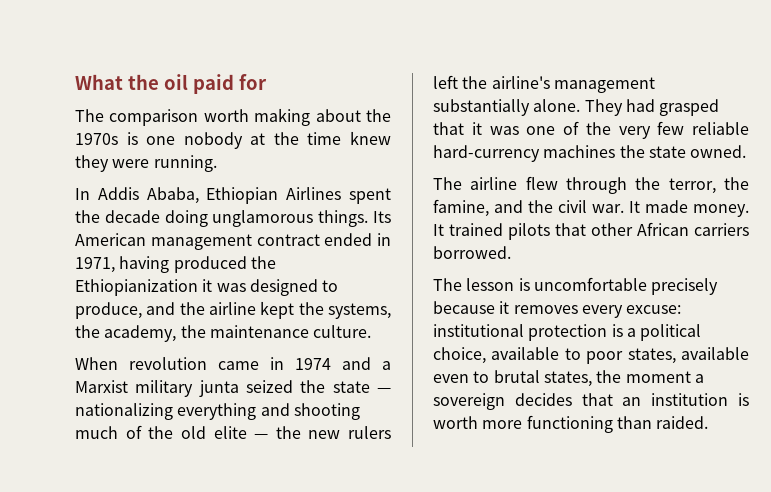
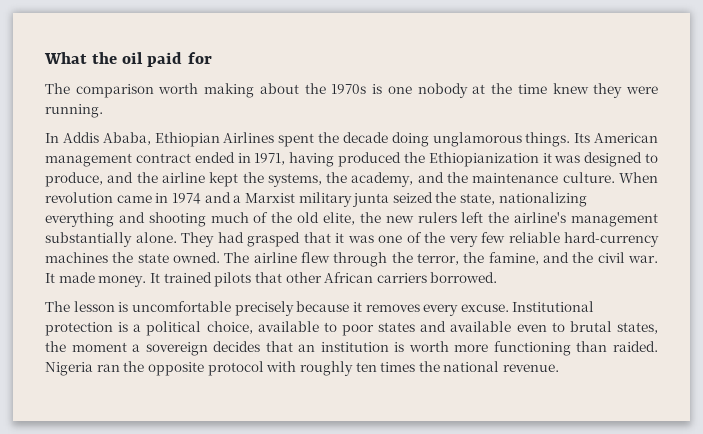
- Its American management contract ended in 1971, having produced the Ethiopianization it was designed to produce, and the airline kept the systems, the academy, the maintenance culture.
- When revolution came in 1974 and a Marxist military junta seized the state — nationalizing everything and shooting much of the old elite — the new rulers left the airline's management substantially alone.
+ Its American management contract ended in 1971, having produced the Ethiopianization it was designed to produce, and the airline kept the systems, the academy, and the maintenance culture. When revolution came in 1974 and a Marxist military junta seized the state, nationalizing everything and shooting much of the old elite, the new rulers left the airline's management substantially alone.
- They had grasped that it was one of the very few reliable hard-currency machines the state owned.
- The airline flew through the terror, the famine, and the civil war.
+ They had grasped that it was one of the very few reliable hard-currency machines the state owned. The airline flew through the terror, the famine, and the civil war.
- The lesson is uncomfortable precisely because it removes every excuse: institutional protection is a political choice, available to poor states, available even to brutal states, the moment a sovereign decides that an institution is worth more functioning than raided.
+ The lesson is uncomfortable precisely because it removes every excuse. Institutional protection is a political choice, available to poor states and available even to brutal states, the moment a sovereign decides that an institution is worth more functioning than raided.
+ Nigeria ran the opposite protocol with roughly ten times the national revenue.

